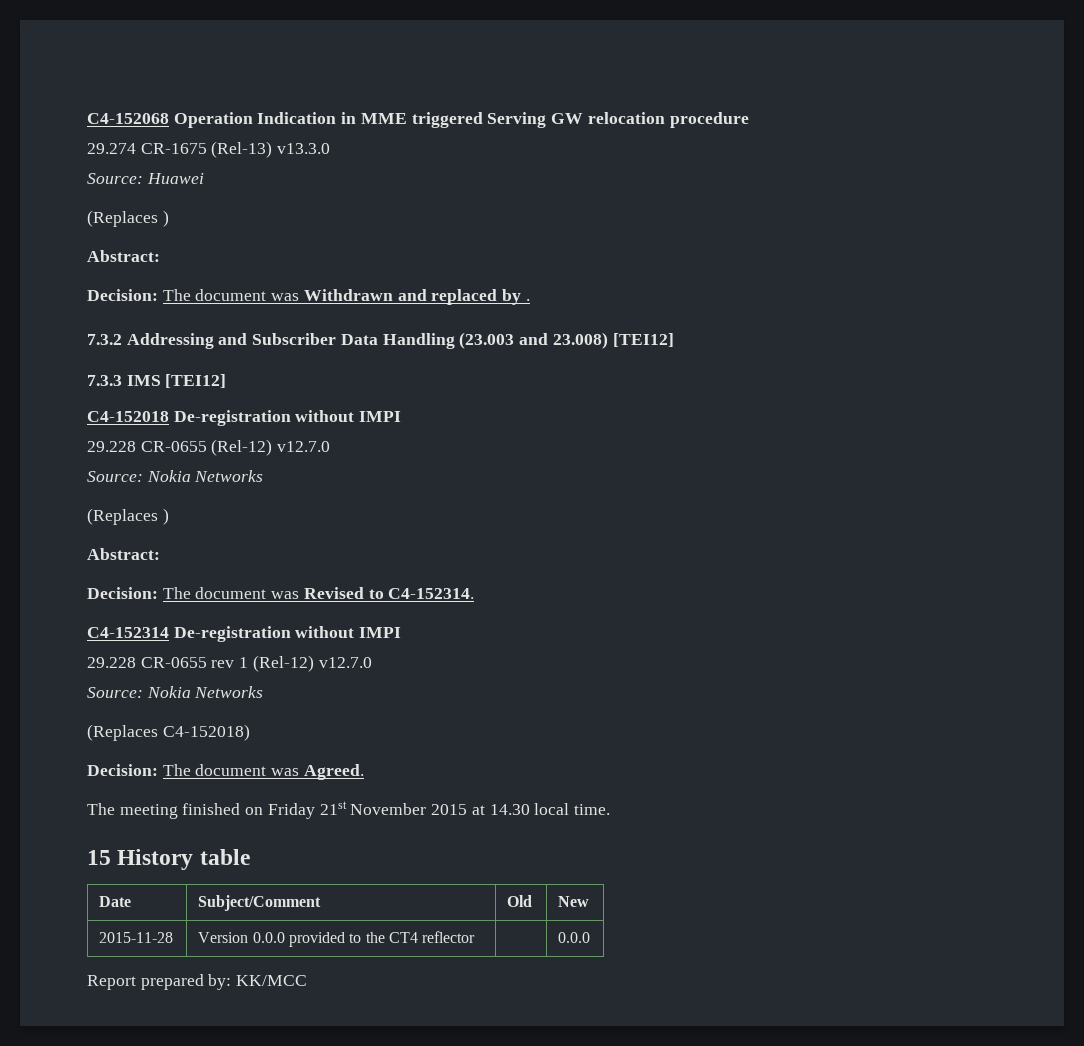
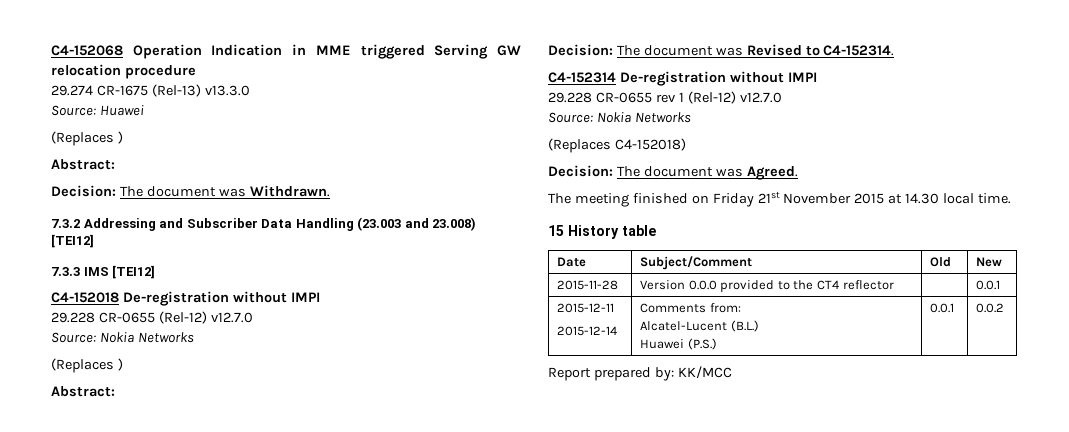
- Decision: The document was Withdrawn and replaced by .
+ Decision: The document was Withdrawn.
- 2015-11-28 | Version 0.0.0 provided to the CT4 reflector | | 0.0.0
+ 2015-11-28 | Version 0.0.0 provided to the CT4 reflector | | 0.0.1
+ 2015-12-11
+ 2015-12-14 | Comments from:
+ Alcatel-Lucent (B.L.)
+ Huawei (P.S.) | 0.0.1 | 0.0.2

